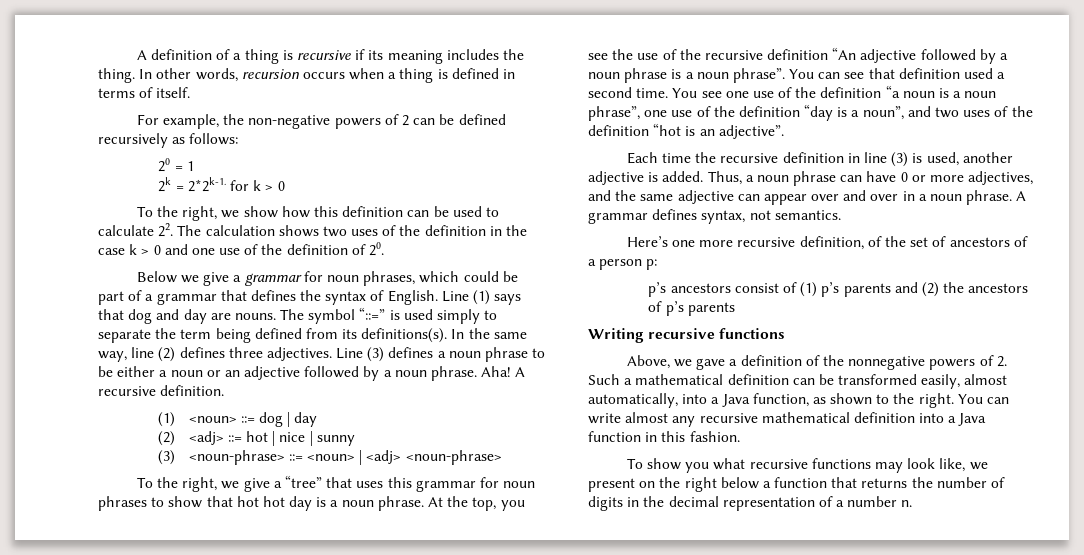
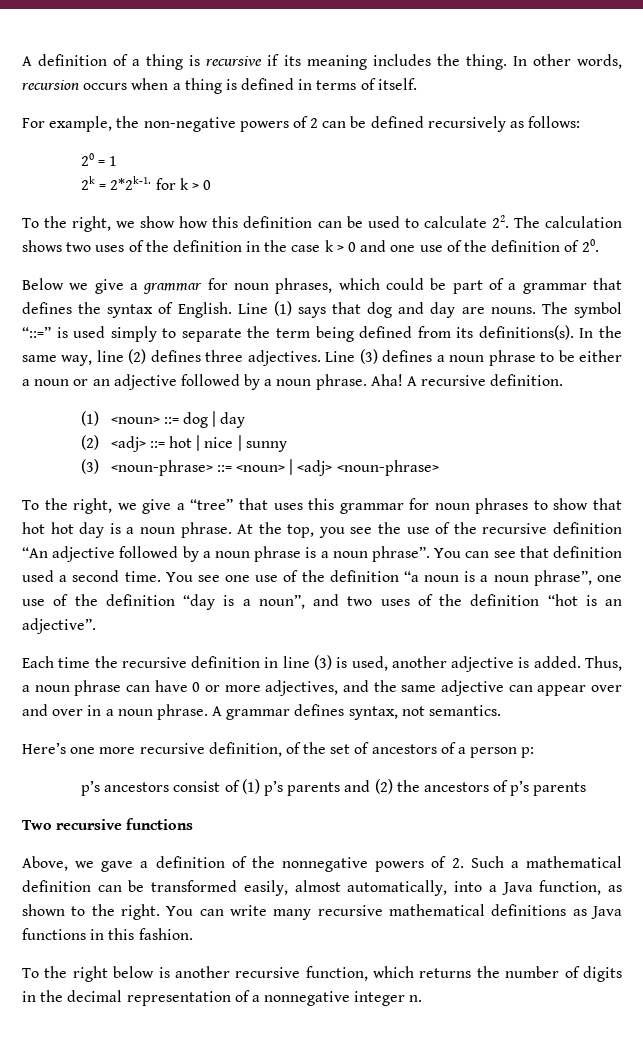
- Writing recursive functions
+ Two recursive functions
- You can write almost any recursive mathematical definition into a Java function in this fashion.
- To show you what recursive functions may look like, we present on the right below a function that returns the number of digits in the decimal representation of a number n.
+ You can write many recursive mathematical definitions as Java functions in this fashion.
+ To the right below is another recursive function, which returns the number of digits in the decimal representation of a nonnegative integer n.

